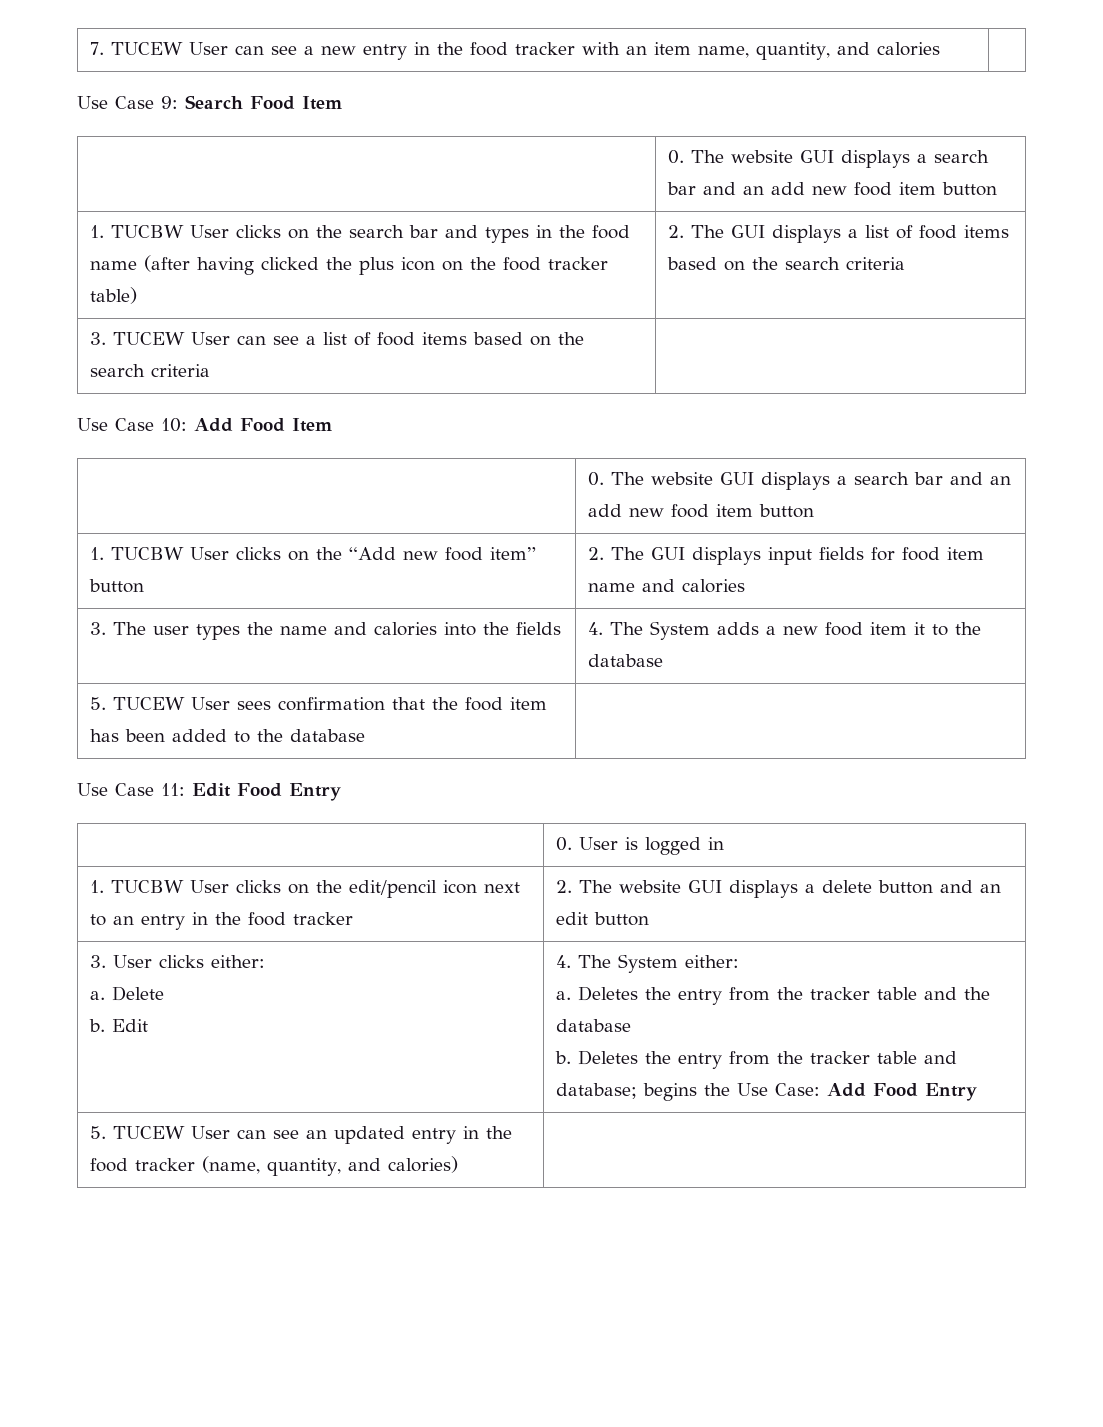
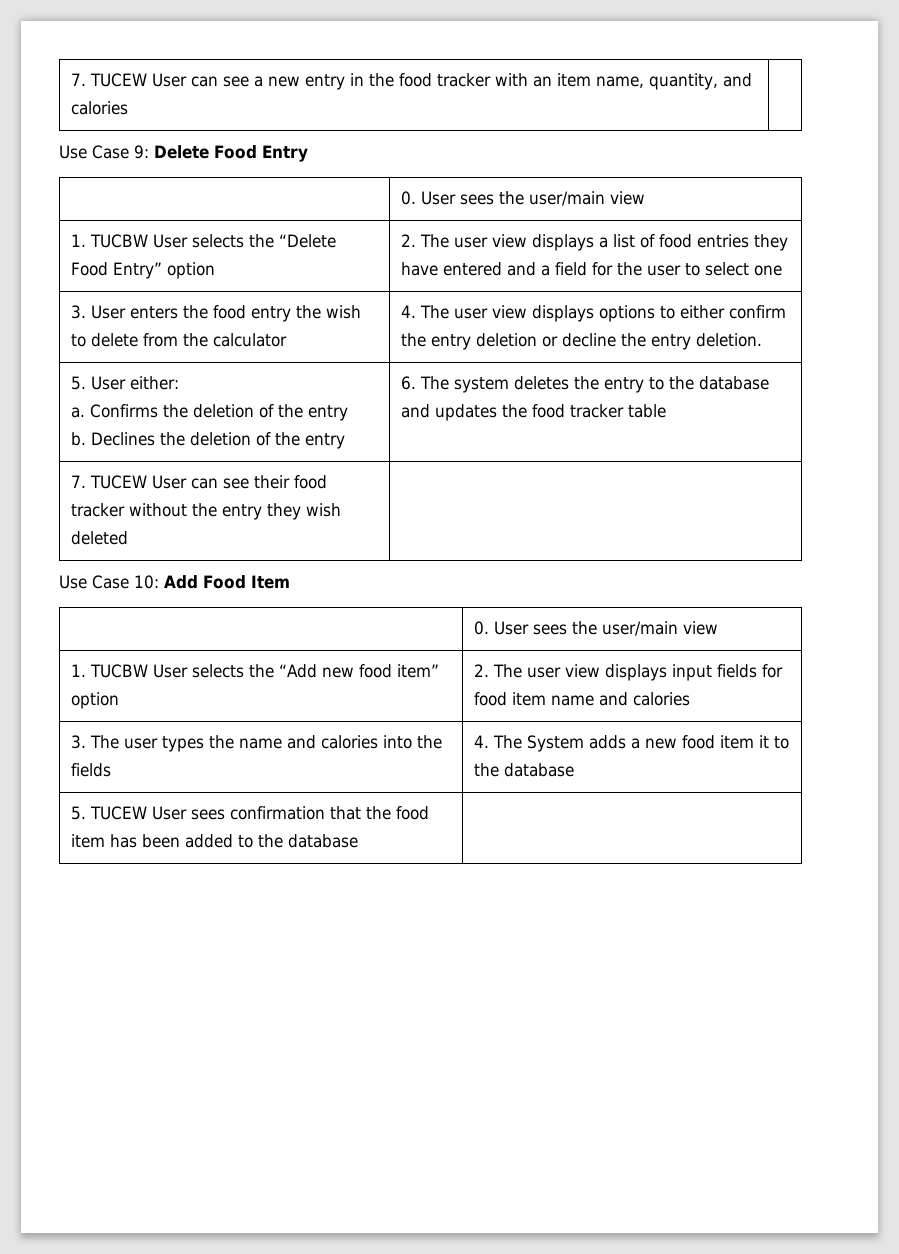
- Use Case 9: Search Food Item
- | 0. The website GUI displays a search bar and an add new food item button
- 1. TUCBW User clicks on the search bar and types in the food name (after having clicked the plus icon on the food tracker table) | 2. The GUI displays a list of food items based on the search criteria
- 3. TUCEW User can see a list of food items based on the search criteria |
+ Use Case 9: Delete Food Entry
+ | 0. User sees the user/main view
+ 1. TUCBW User selects the “Delete Food Entry” option | 2. The user view displays a list of food entries they have entered and a field for the user to select one
+ 3. User enters the food entry the wish to delete from the calculator | 4. The user view displays options to either confirm the entry deletion or decline the entry deletion.
+ 5. User either:
+ a. Confirms the deletion of the entry
+ b. Declines the deletion of the entry | 6. The system deletes the entry to the database and updates the food tracker table
+ 7. TUCEW User can see their food tracker without the entry they wish deleted |
  Use Case 10: Add Food Item
- | 0. The website GUI displays a search bar and an add new food item button
- 1. TUCBW User clicks on the “Add new food item” button | 2. The GUI displays input fields for food item name and calories
+ | 0. User sees the user/main view
+ 1. TUCBW User selects the “Add new food item” option | 2. The user view displays input fields for food item name and calories
- Use Case 11: Edit Food Entry
- | 0. User is logged in
- 1. TUCBW User clicks on the edit/pencil icon next to an entry in the food tracker | 2. The website GUI displays a delete button and an edit button
- 3. User clicks either:
- a. Delete
- b. Edit | 4. The System either:
- a. Deletes the entry from the tracker table and the database
- b. Deletes the entry from the tracker table and database; begins the Use Case: Add Food Entry
- 5. TUCEW User can see an updated entry in the food tracker (name, quantity, and calories) |

